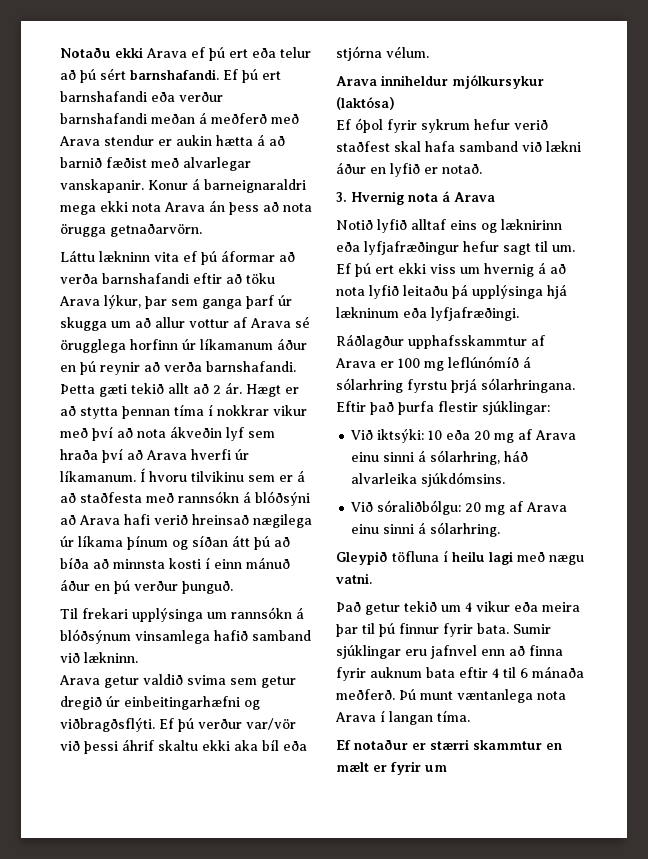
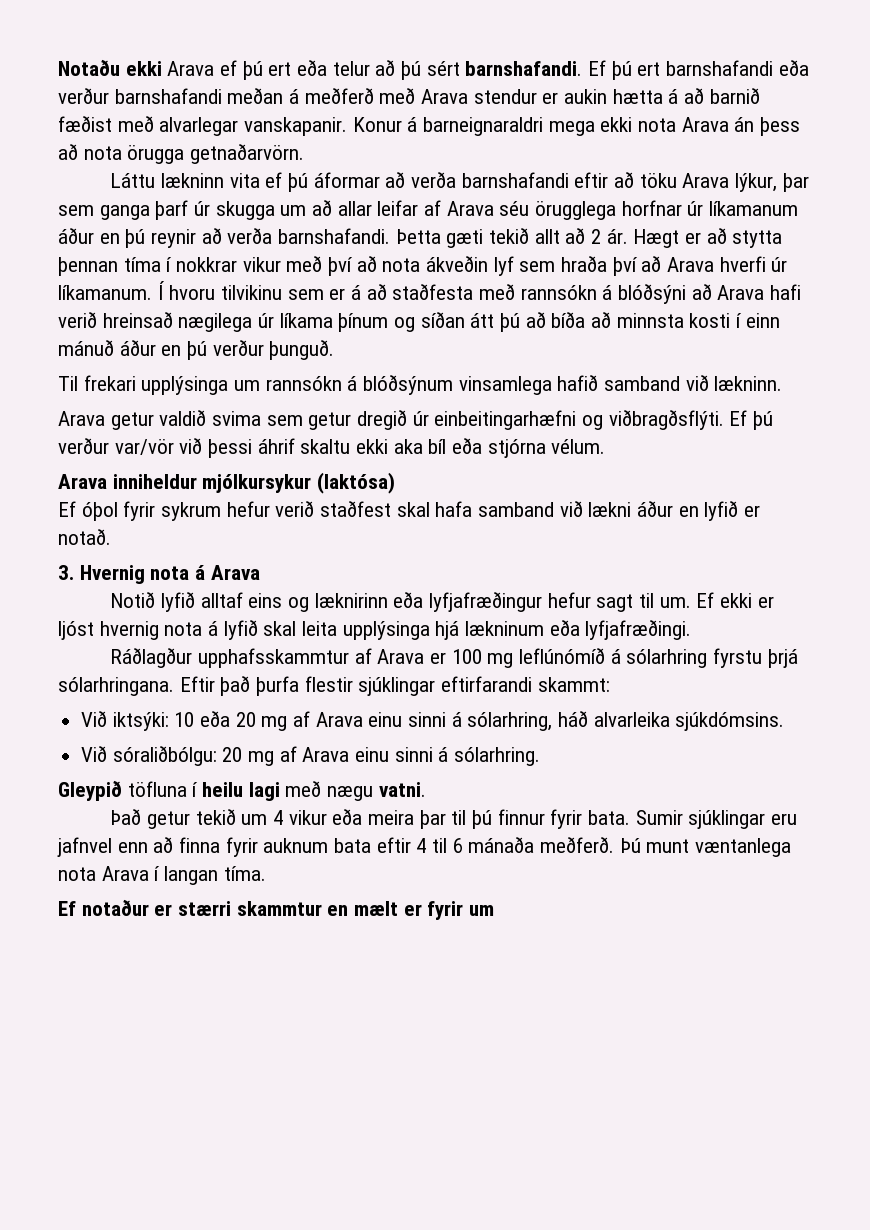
- Láttu lækninn vita ef þú áformar að verða barnshafandi eftir að töku Arava lýkur, þar sem ganga þarf úr skugga um að allur vottur af Arava sé örugglega horfinn úr líkamanum áður en þú reynir að verða barnshafandi.
+ Láttu lækninn vita ef þú áformar að verða barnshafandi eftir að töku Arava lýkur, þar sem ganga þarf úr skugga um að allar leifar af Arava séu örugglega horfnar úr líkamanum áður en þú reynir að verða barnshafandi.
- Ef þú ert ekki viss um hvernig á að nota lyfið leitaðu þá upplýsinga hjá lækninum eða lyfjafræðingi.
+ Ef ekki er ljóst hvernig nota á lyfið skal leita upplýsinga hjá lækninum eða lyfjafræðingi.
- Eftir það þurfa flestir sjúklingar:
+ Eftir það þurfa flestir sjúklingar eftirfarandi skammt:

